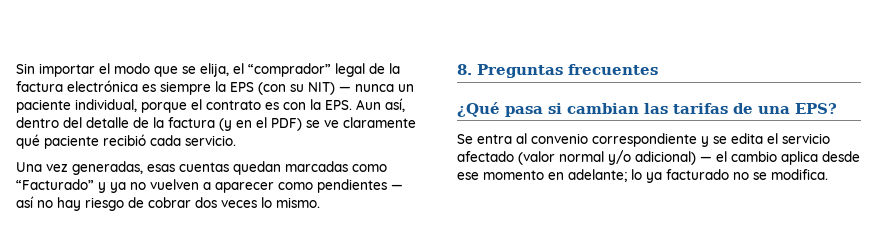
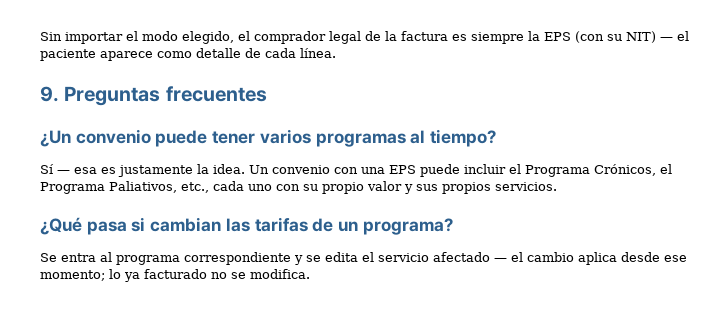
- Sin importar el modo que se elija, el “comprador” legal de la factura electrónica es siempre la EPS (con su NIT) — nunca un paciente individual, porque el contrato es con la EPS. Aun así, dentro del detalle de la factura (y en el PDF) se ve claramente qué paciente recibió cada servicio.
- Una vez generadas, esas cuentas quedan marcadas como “Facturado” y ya no vuelven a aparecer como pendientes — así no hay riesgo de cobrar dos veces lo mismo.
- 8. Preguntas frecuentes
+ Sin importar el modo elegido, el comprador legal de la factura es siempre la EPS (con su NIT) — el paciente aparece como detalle de cada línea.
+ 9. Preguntas frecuentes
+ ¿Un convenio puede tener varios programas al tiempo?
+ Sí — esa es justamente la idea. Un convenio con una EPS puede incluir el Programa Crónicos, el Programa Paliativos, etc., cada uno con su propio valor y sus propios servicios.
- ¿Qué pasa si cambian las tarifas de una EPS?
+ ¿Qué pasa si cambian las tarifas de un programa?
- Se entra al convenio correspondiente y se edita el servicio afectado (valor normal y/o adicional) — el cambio aplica desde ese momento en adelante; lo ya facturado no se modifica.
+ Se entra al programa correspondiente y se edita el servicio afectado — el cambio aplica desde ese momento; lo ya facturado no se modifica.

